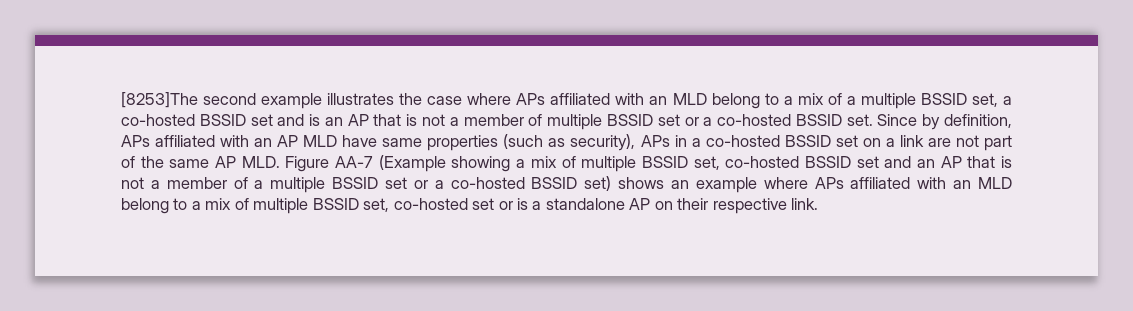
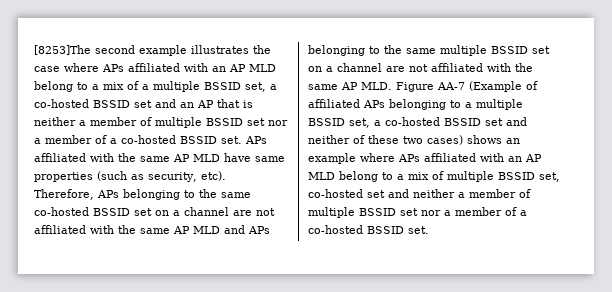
- [8253]The second example illustrates the case where APs affiliated with an MLD belong to a mix of a multiple BSSID set, a co-hosted BSSID set and is an AP that is not a member of multiple BSSID set or a co-hosted BSSID set. Since by definition, APs affiliated with an AP MLD have same properties (such as security), APs in a co-hosted BSSID set on a link are not part of the same AP MLD. Figure AA-7 (Example showing a mix of multiple BSSID set, co-hosted BSSID set and an AP that is not a member of a multiple BSSID set or a co-hosted BSSID set) shows an example where APs affiliated with an MLD belong to a mix of multiple BSSID set, co-hosted set or is a standalone AP on their respective link.
+ [8253]The second example illustrates the case where APs affiliated with an AP MLD belong to a mix of a multiple BSSID set, a co-hosted BSSID set and an AP that is neither a member of multiple BSSID set nor a member of a co-hosted BSSID set. APs affiliated with the same AP MLD have same properties (such as security, etc). Therefore, APs belonging to the same co-hosted BSSID set on a channel are not affiliated with the same AP MLD and APs belonging to the same multiple BSSID set on a channel are not affiliated with the same AP MLD. Figure AA-7 (Example of affiliated APs belonging to a multiple BSSID set, a co-hosted BSSID set and neither of these two cases) shows an example where APs affiliated with an AP MLD belong to a mix of multiple BSSID set, co-hosted set and neither a member of multiple BSSID set nor a member of a co-hosted BSSID set.

